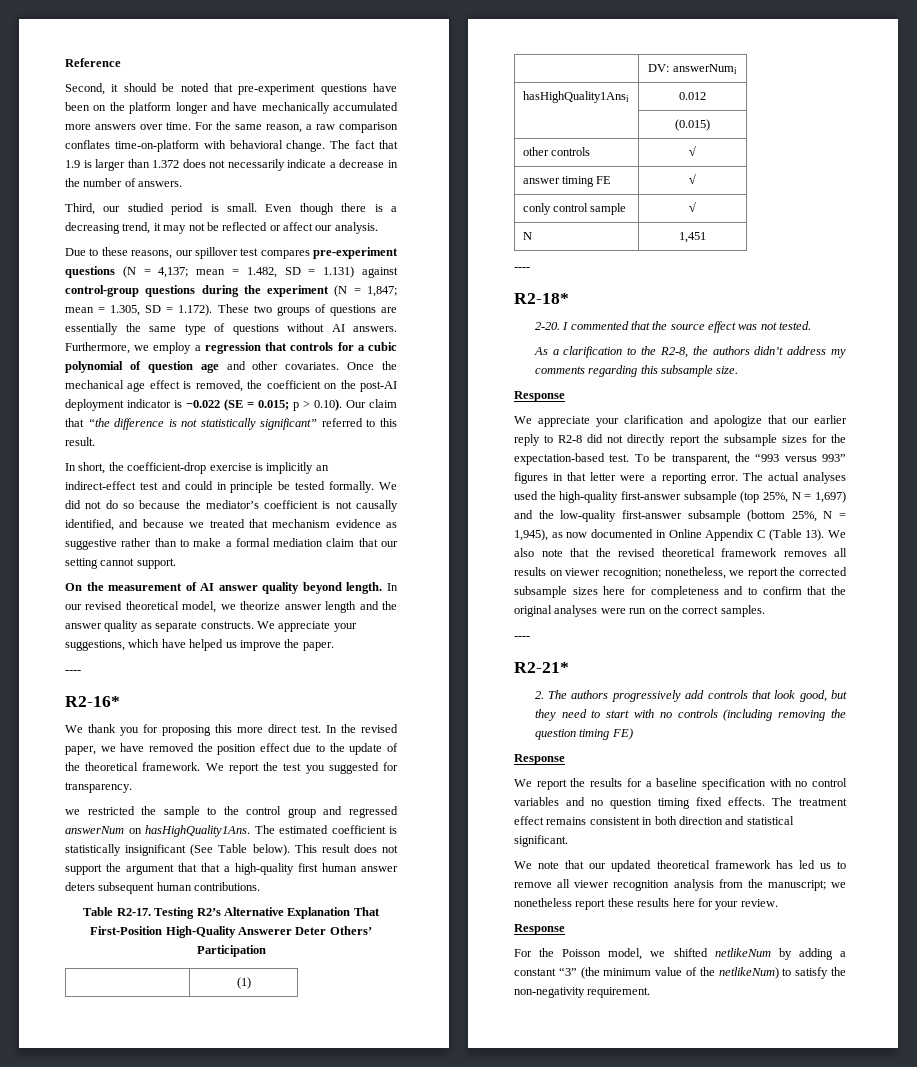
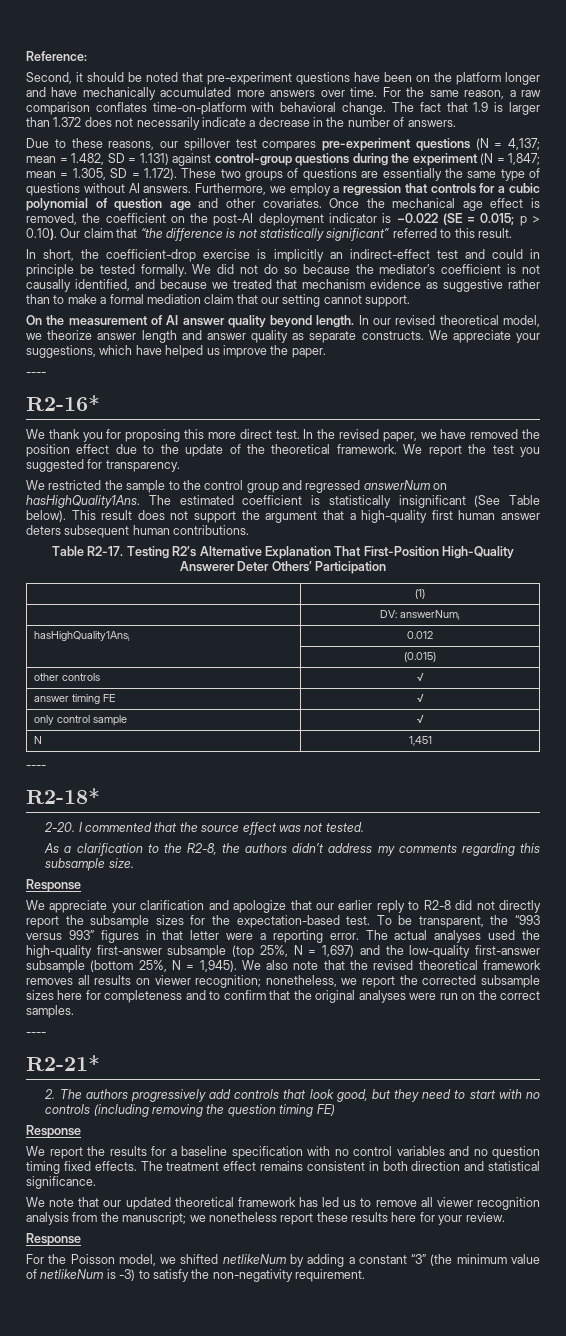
- Reference
+ Reference:
- Third, our studied period is small. Even though there is a decreasing trend, it may not be reflected or affect our analysis.
- In our revised theoretical model, we theorize answer length and the answer quality as separate constructs.
+ In our revised theoretical model, we theorize answer length and answer quality as separate constructs.
- we restricted the sample to the control group and regressed answerNum on hasHighQuality1Ans.
+ We restricted the sample to the control group and regressed answerNum on hasHighQuality1Ans.
- This result does not support the argument that that a high-quality first human answer deters subsequent human contributions.
+ This result does not support the argument that a high-quality first human answer deters subsequent human contributions.
- conly control sample | √
+ only control sample | √
- The actual analyses used the high-quality first-answer subsample (top 25%, N = 1,697) and the low-quality first-answer subsample (bottom 25%, N = 1,945), as now documented in Online Appendix C (Table 13).
+ The actual analyses used the high-quality first-answer subsample (top 25%, N = 1,697) and the low-quality first-answer subsample (bottom 25%, N = 1,945).
- The treatment effect remains consistent in both direction and statistical significant.
+ The treatment effect remains consistent in both direction and statistical significance.
- For the Poisson model, we shifted netlikeNum by adding a constant “3” (the minimum value of the netlikeNum) to satisfy the non-negativity requirement.
+ For the Poisson model, we shifted netlikeNum by adding a constant “3” (the minimum value of netlikeNum is -3) to satisfy the non-negativity requirement.

